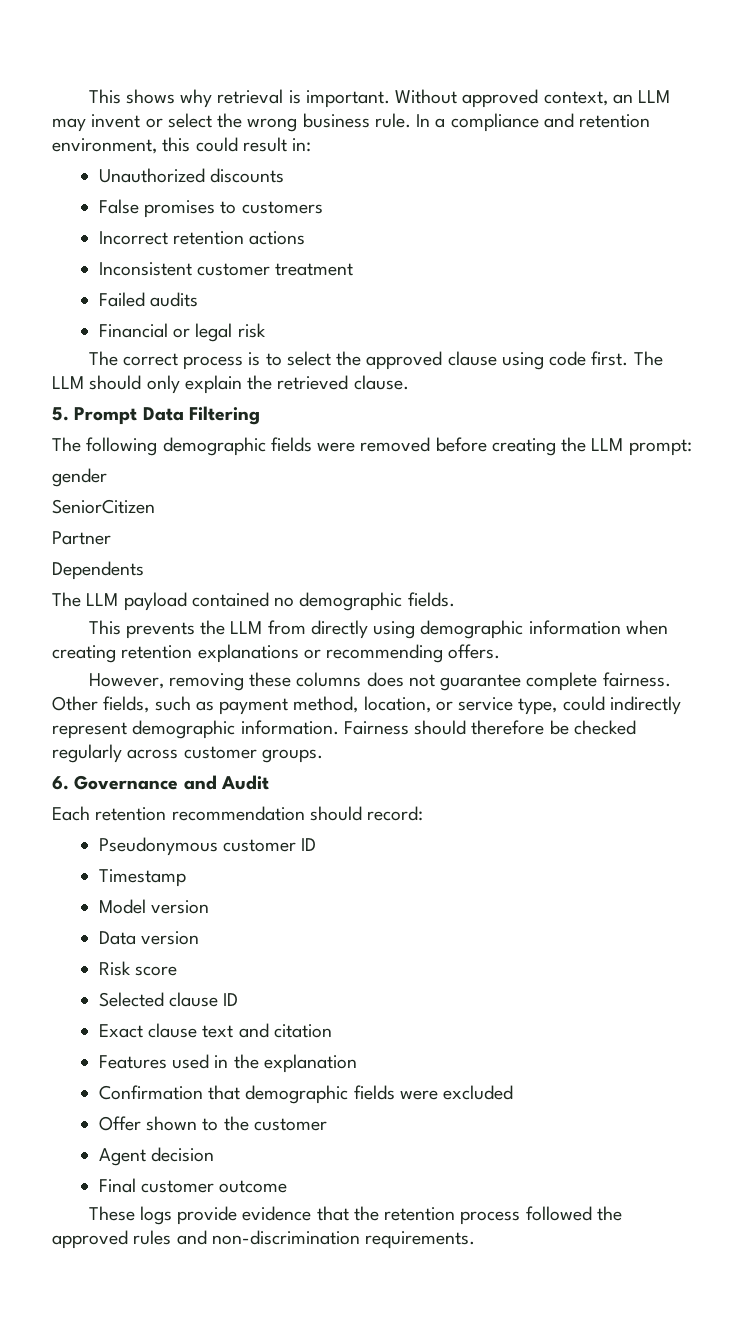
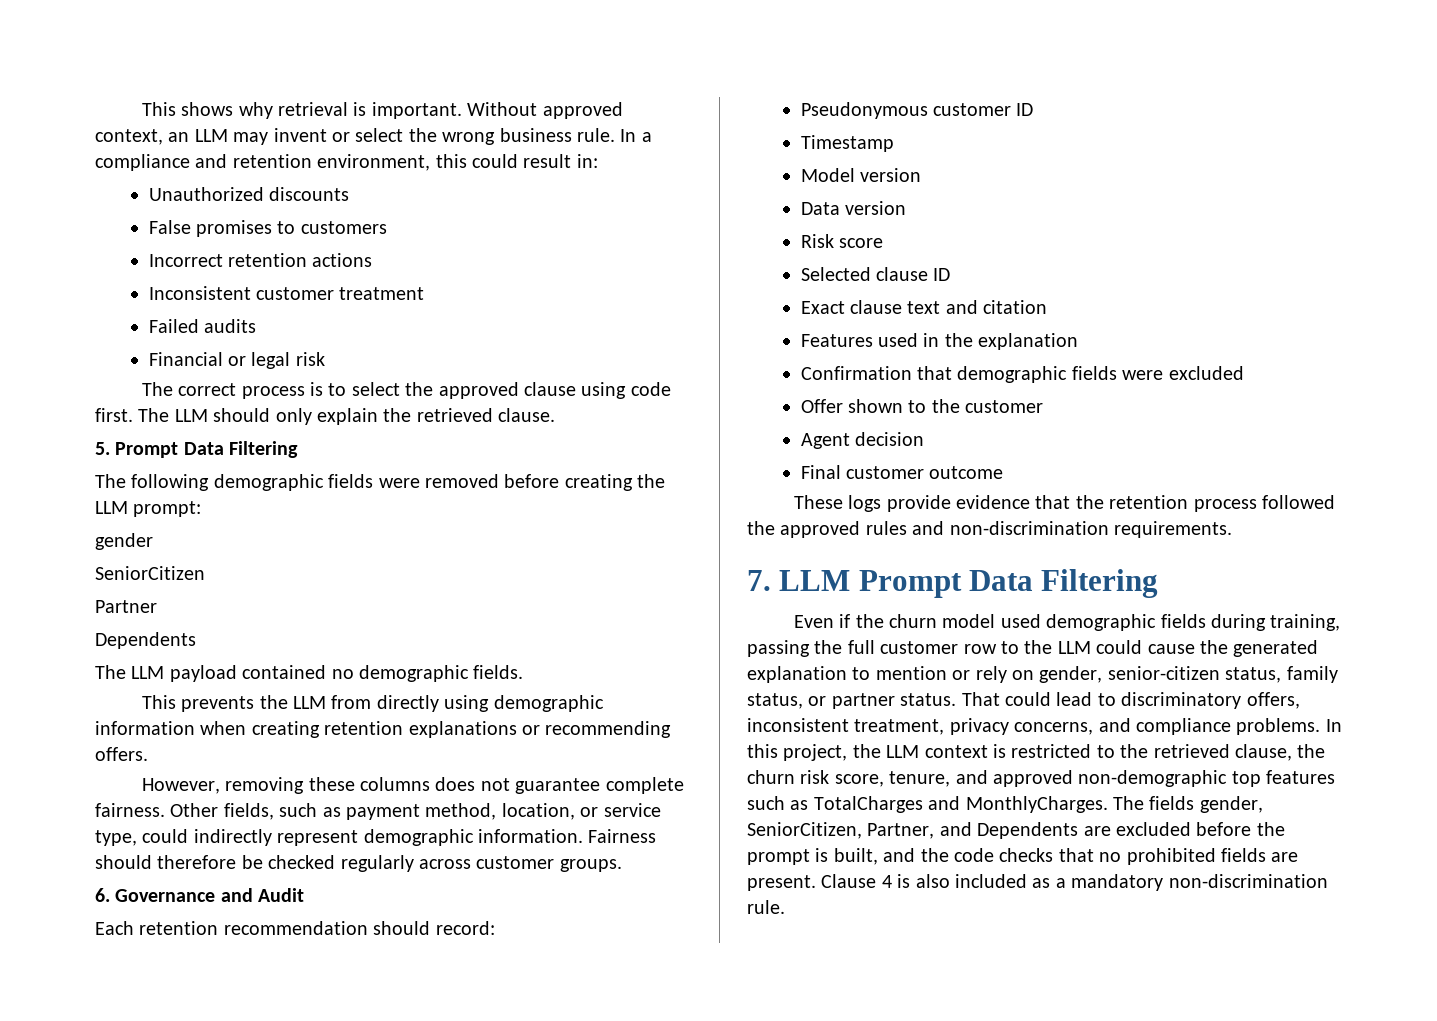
+ 7. LLM Prompt Data Filtering
+ Even if the churn model used demographic fields during training, passing the full customer row to the LLM could cause the generated explanation to mention or rely on gender, senior-citizen status, family status, or partner status. That could lead to discriminatory offers, inconsistent treatment, privacy concerns, and compliance problems. In this project, the LLM context is restricted to the retrieved clause, the churn risk score, tenure, and approved non-demographic top features such as TotalCharges and MonthlyCharges. The fields gender, SeniorCitizen, Partner, and Dependents are excluded before the prompt is built, and the code checks that no prohibited fields are present. Clause 4 is also included as a mandatory non-discrimination rule.

